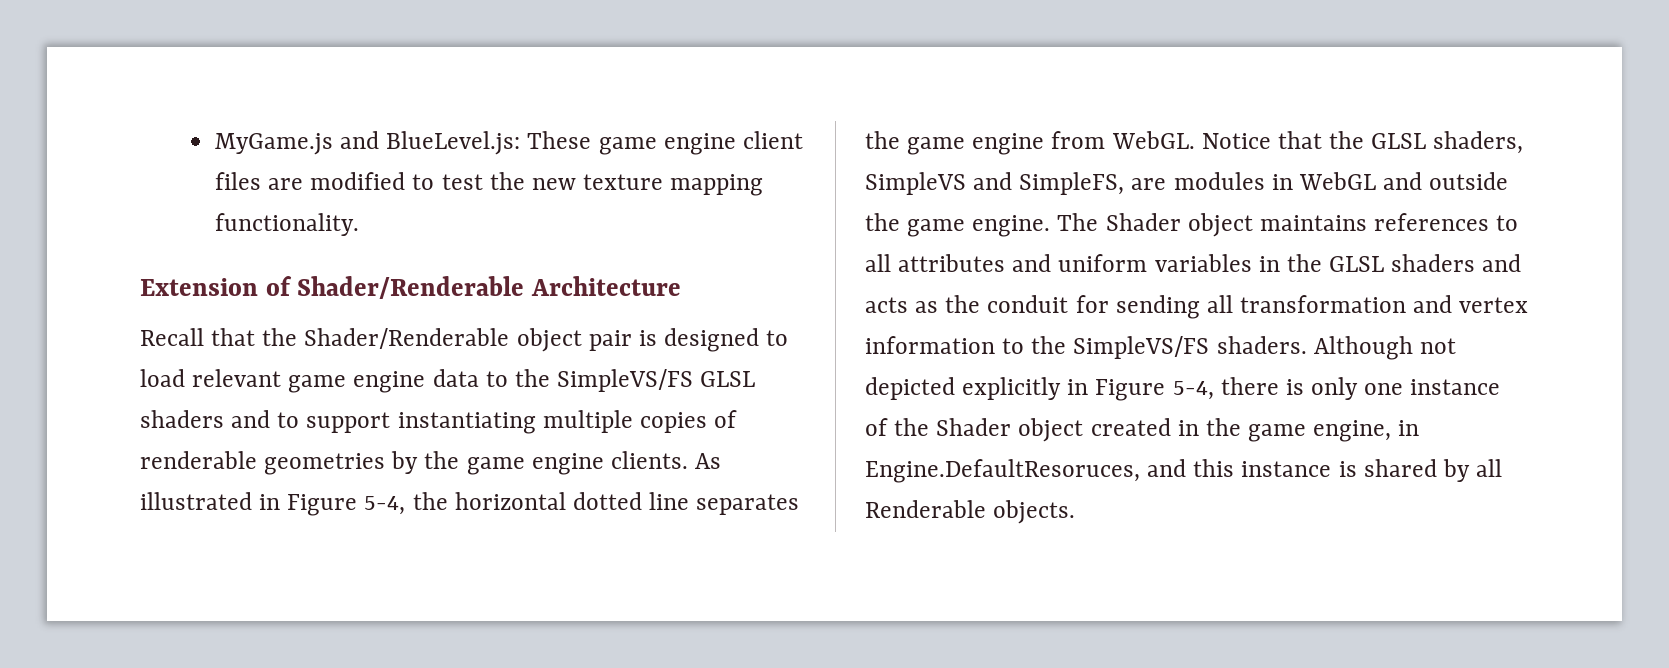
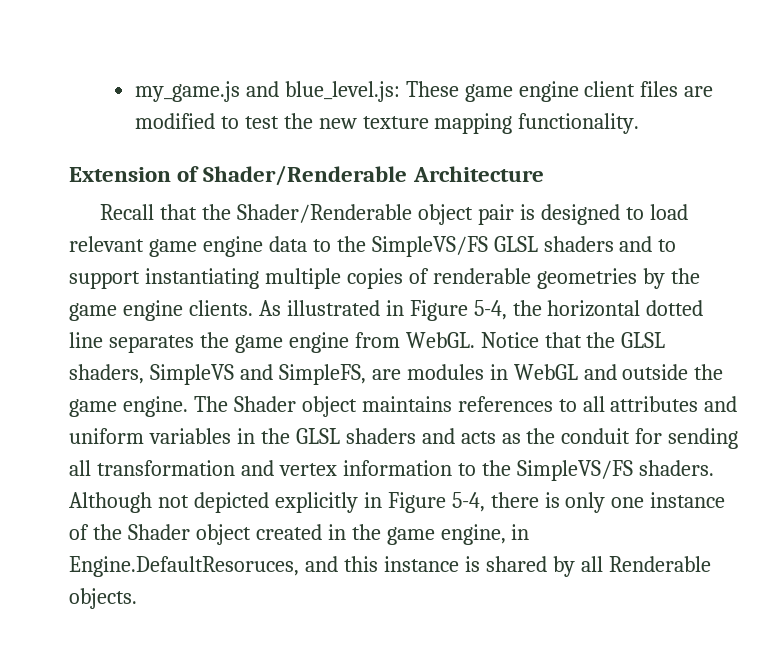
- MyGame.js and BlueLevel.js: These game engine client files are modified to test the new texture mapping functionality.
+ my_game.js and blue_level.js: These game engine client files are modified to test the new texture mapping functionality.

